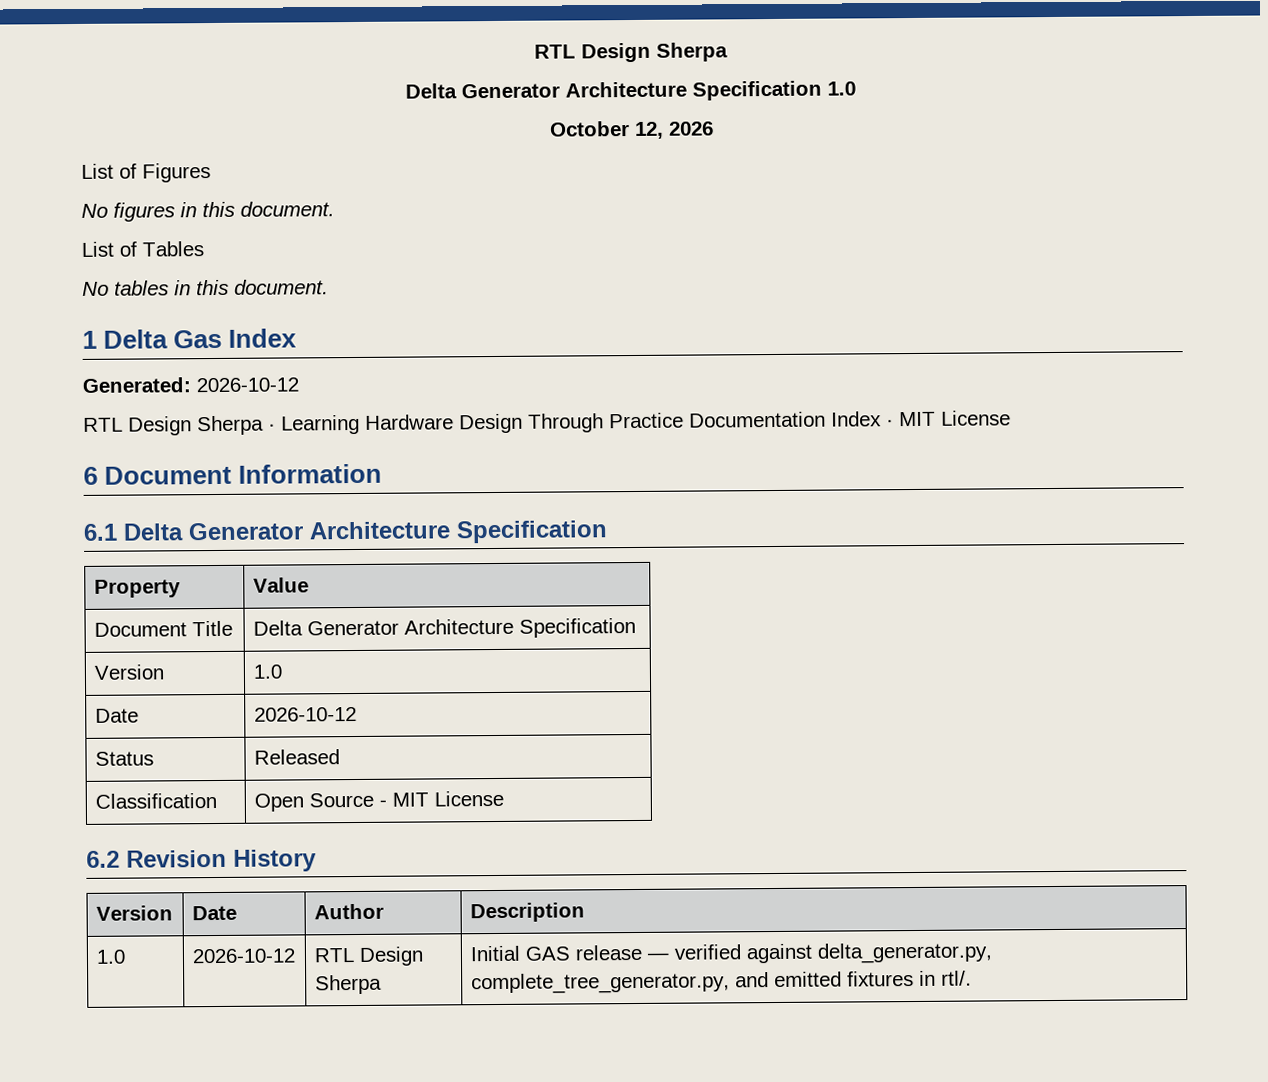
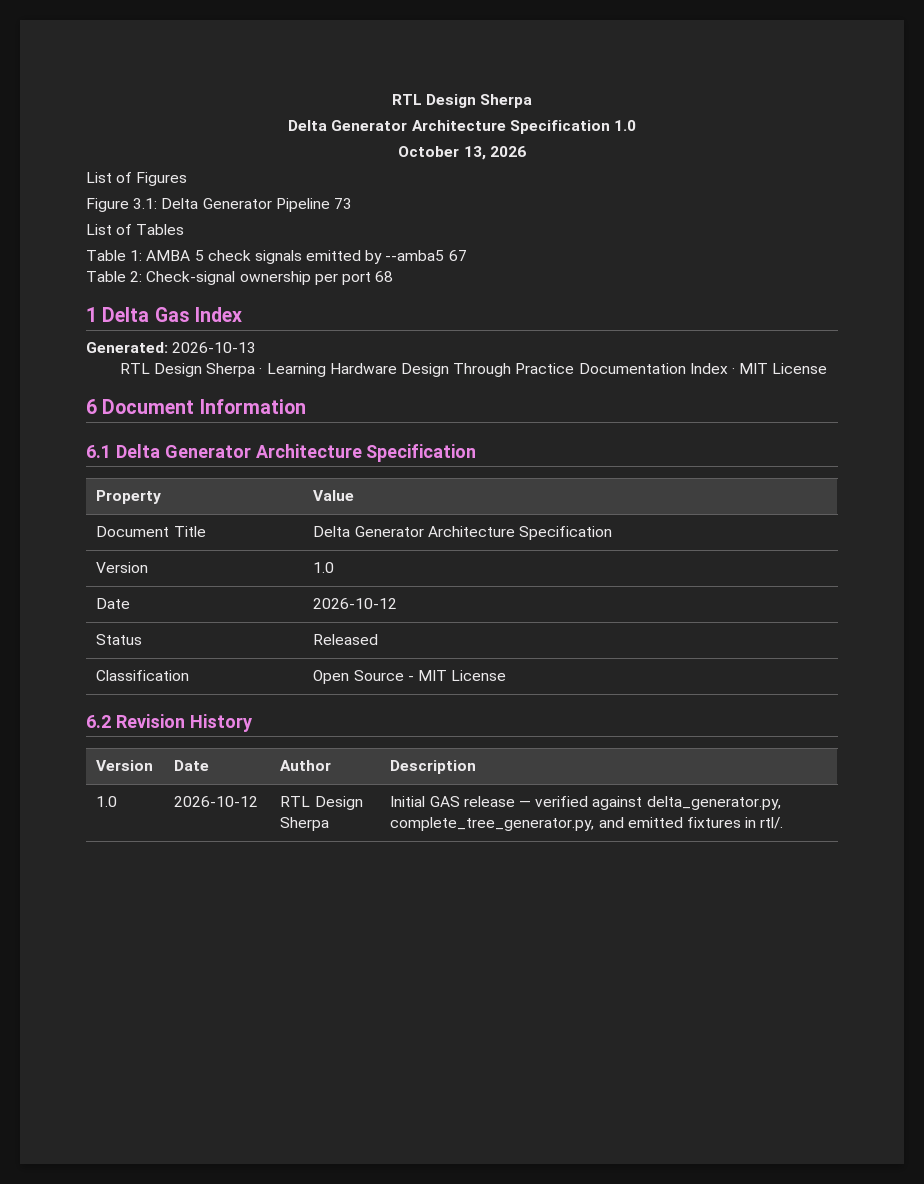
- October 12, 2026
+ October 13, 2026
- No figures in this document.
+ Figure 3.1: Delta Generator Pipeline 73
  List of Tables
- No tables in this document.
+ Table 1: AMBA 5 check signals emitted by --amba5 67
+ Table 2: Check-signal ownership per port 68
- Generated: 2026-10-12
+ Generated: 2026-10-13

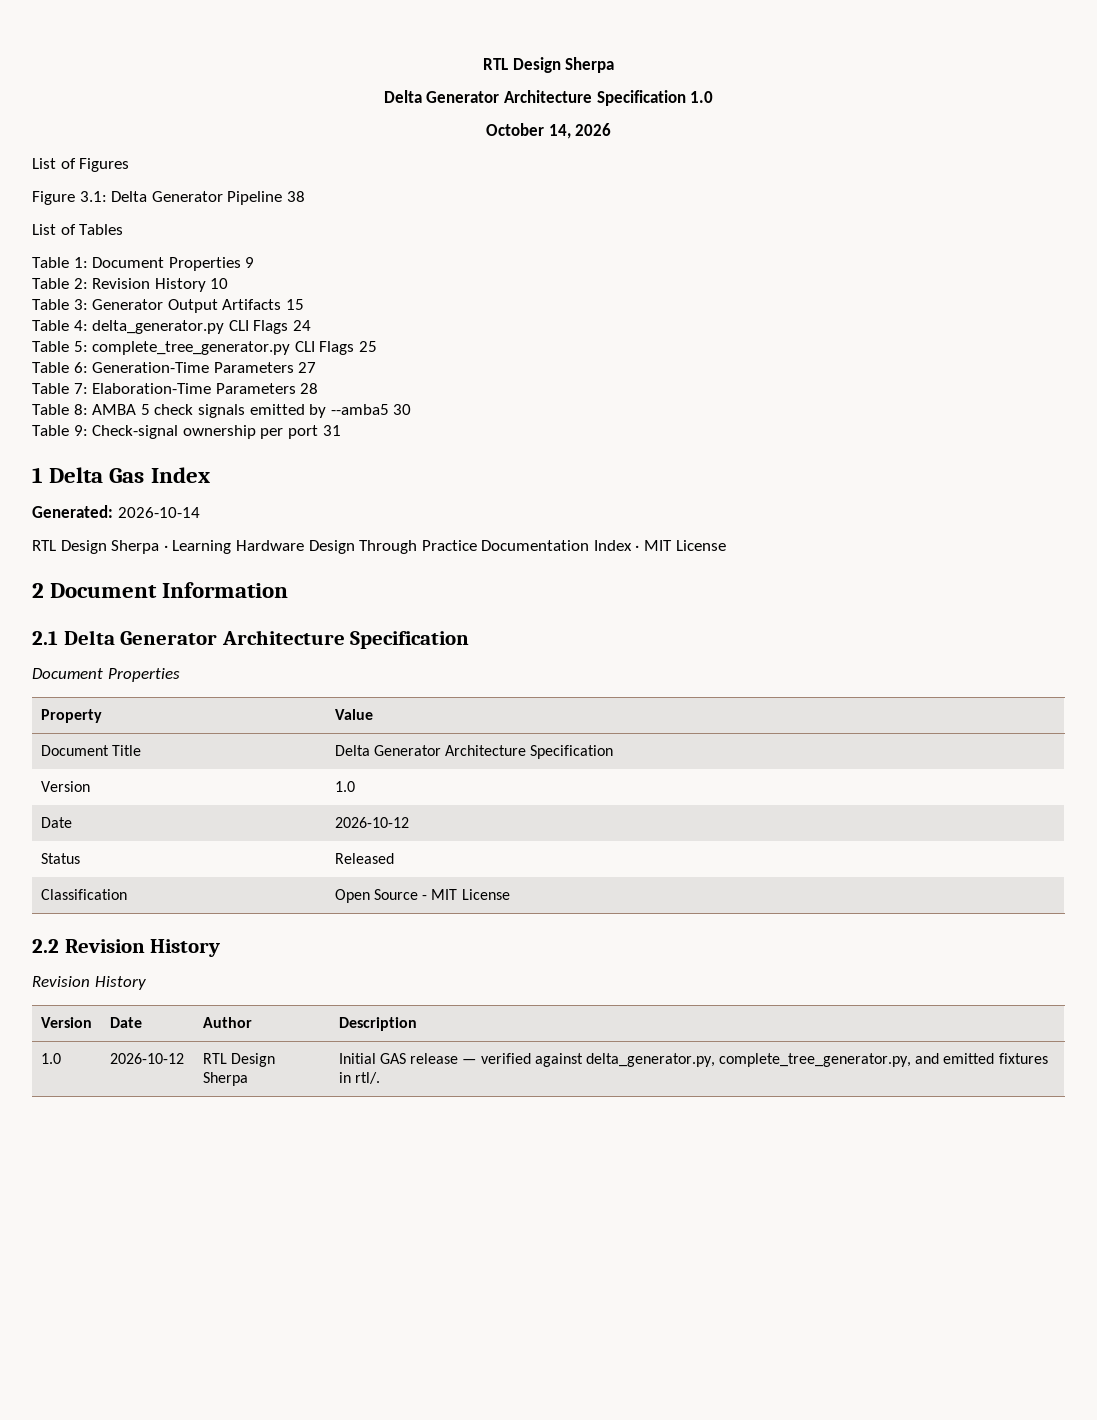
- October 13, 2026
+ October 14, 2026
- Figure 3.1: Delta Generator Pipeline 73
+ Figure 3.1: Delta Generator Pipeline 38
- Table 1: AMBA 5 check signals emitted by --amba5 67
- Table 2: Check-signal ownership per port 68
+ Table 1: Document Properties 9
+ Table 2: Revision History 10
+ Table 3: Generator Output Artifacts 15
+ Table 4: delta_generator.py CLI Flags 24
+ Table 5: complete_tree_generator.py CLI Flags 25
+ Table 6: Generation-Time Parameters 27
+ Table 7: Elaboration-Time Parameters 28
+ Table 8: AMBA 5 check signals emitted by --amba5 30
+ Table 9: Check-signal ownership per port 31
- Generated: 2026-10-13
+ Generated: 2026-10-14
- 6 Document Information
+ 2 Document Information
- 6.1 Delta Generator Architecture Specification
+ 2.1 Delta Generator Architecture Specification
+ Document Properties
- 6.2 Revision History
+ 2.2 Revision History
+ Revision History

